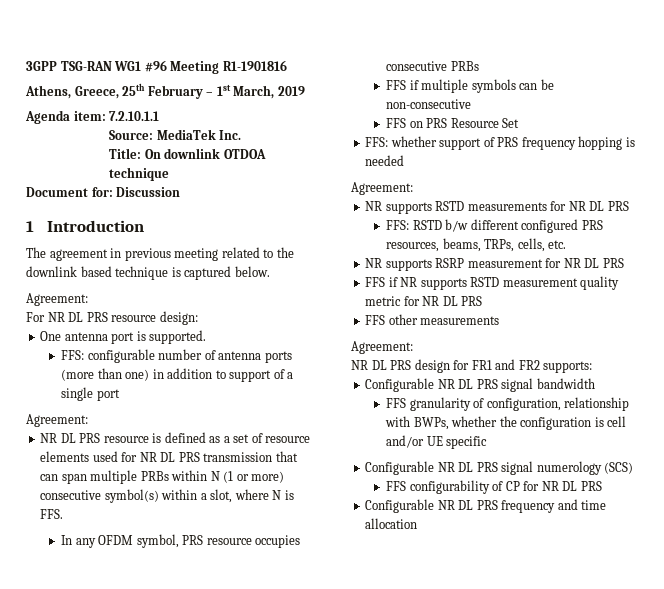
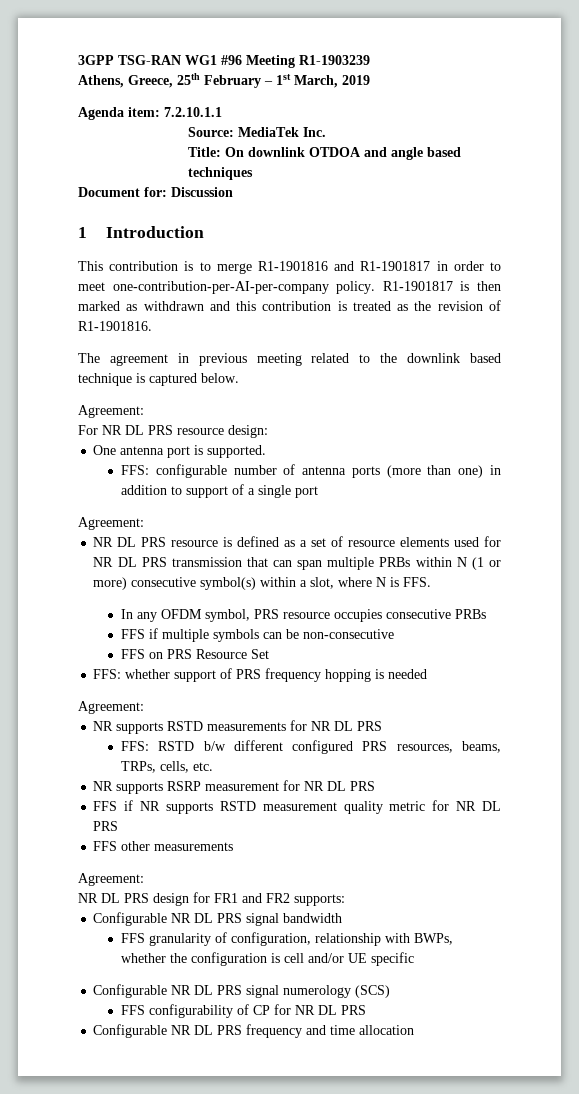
- 3GPP TSG-RAN WG1 #96 Meeting R1-1901816
+ 3GPP TSG-RAN WG1 #96 Meeting R1-1903239
- Title: On downlink OTDOA technique
+ Title: On downlink OTDOA and angle based techniques
+ This contribution is to merge R1-1901816 and R1-1901817 in order to meet one-contribution-per-AI-per-company policy. R1-1901817 is then marked as withdrawn and this contribution is treated as the revision of R1-1901816.

